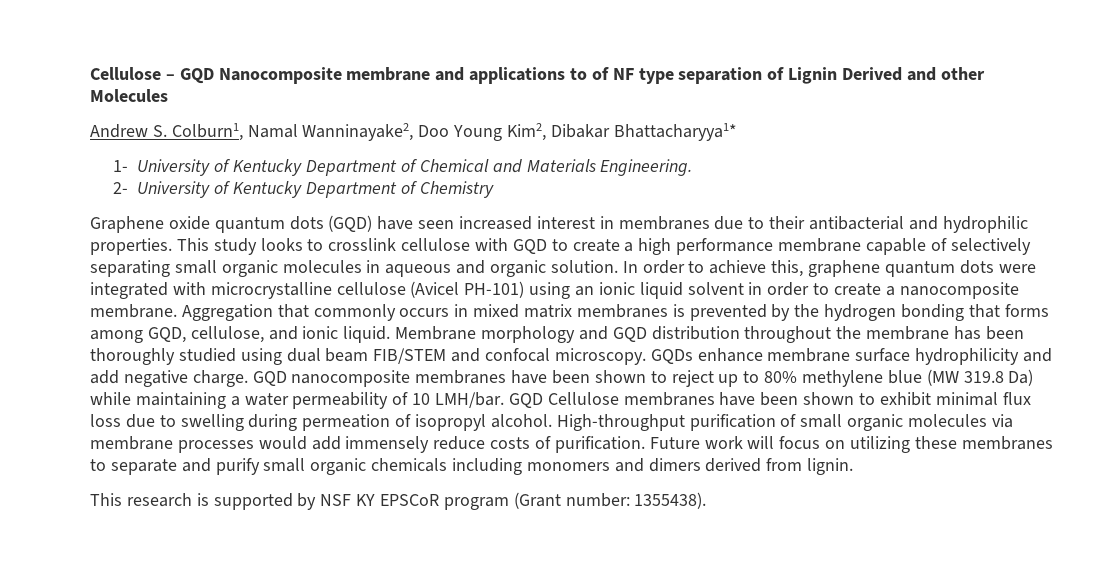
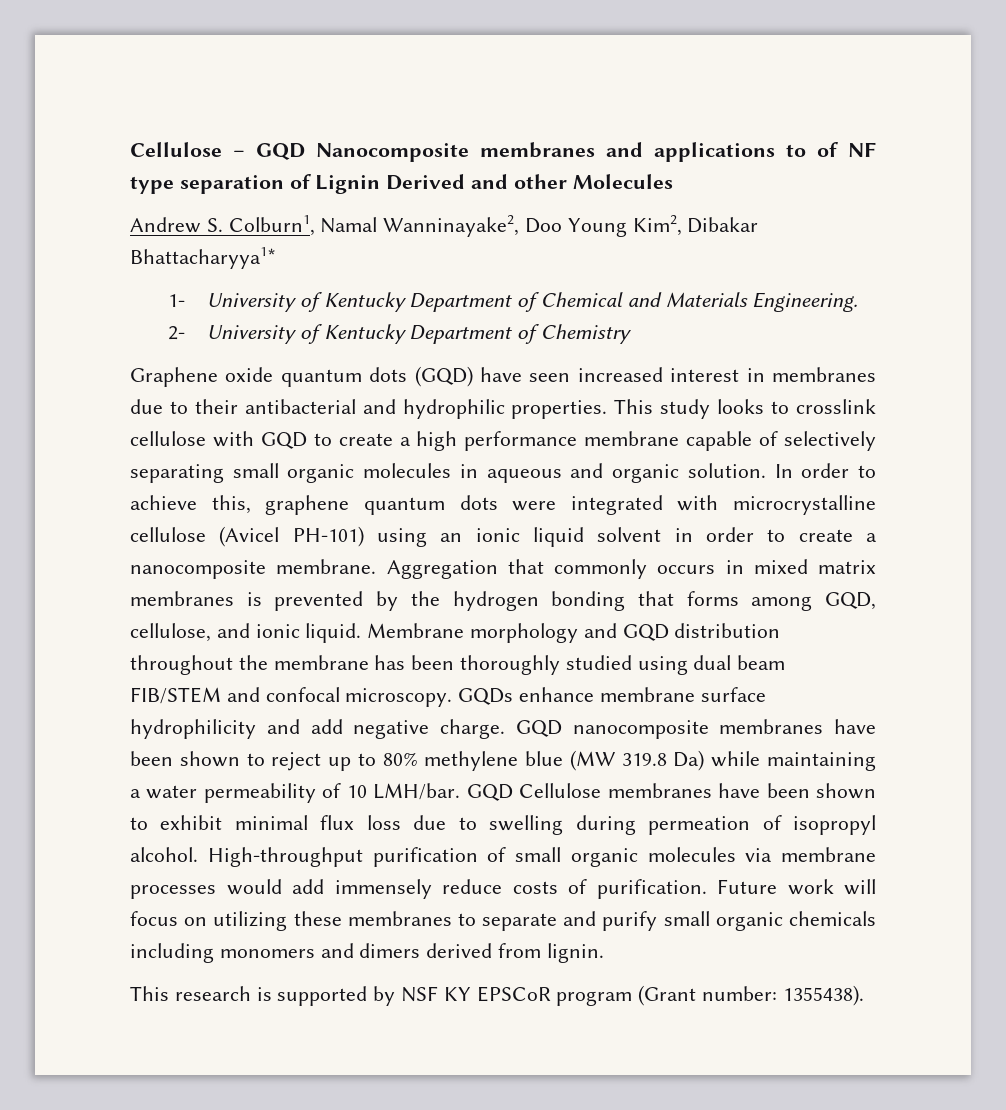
- Cellulose – GQD Nanocomposite membrane and applications to of NF type separation of Lignin Derived and other Molecules
+ Cellulose – GQD Nanocomposite membranes and applications to of NF type separation of Lignin Derived and other Molecules

